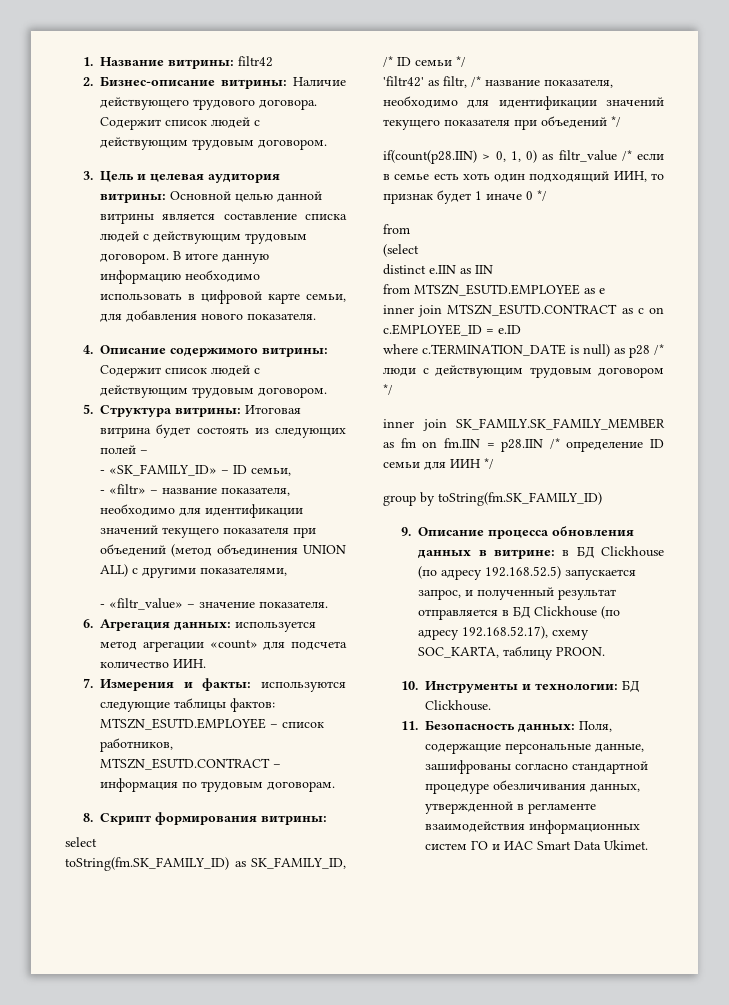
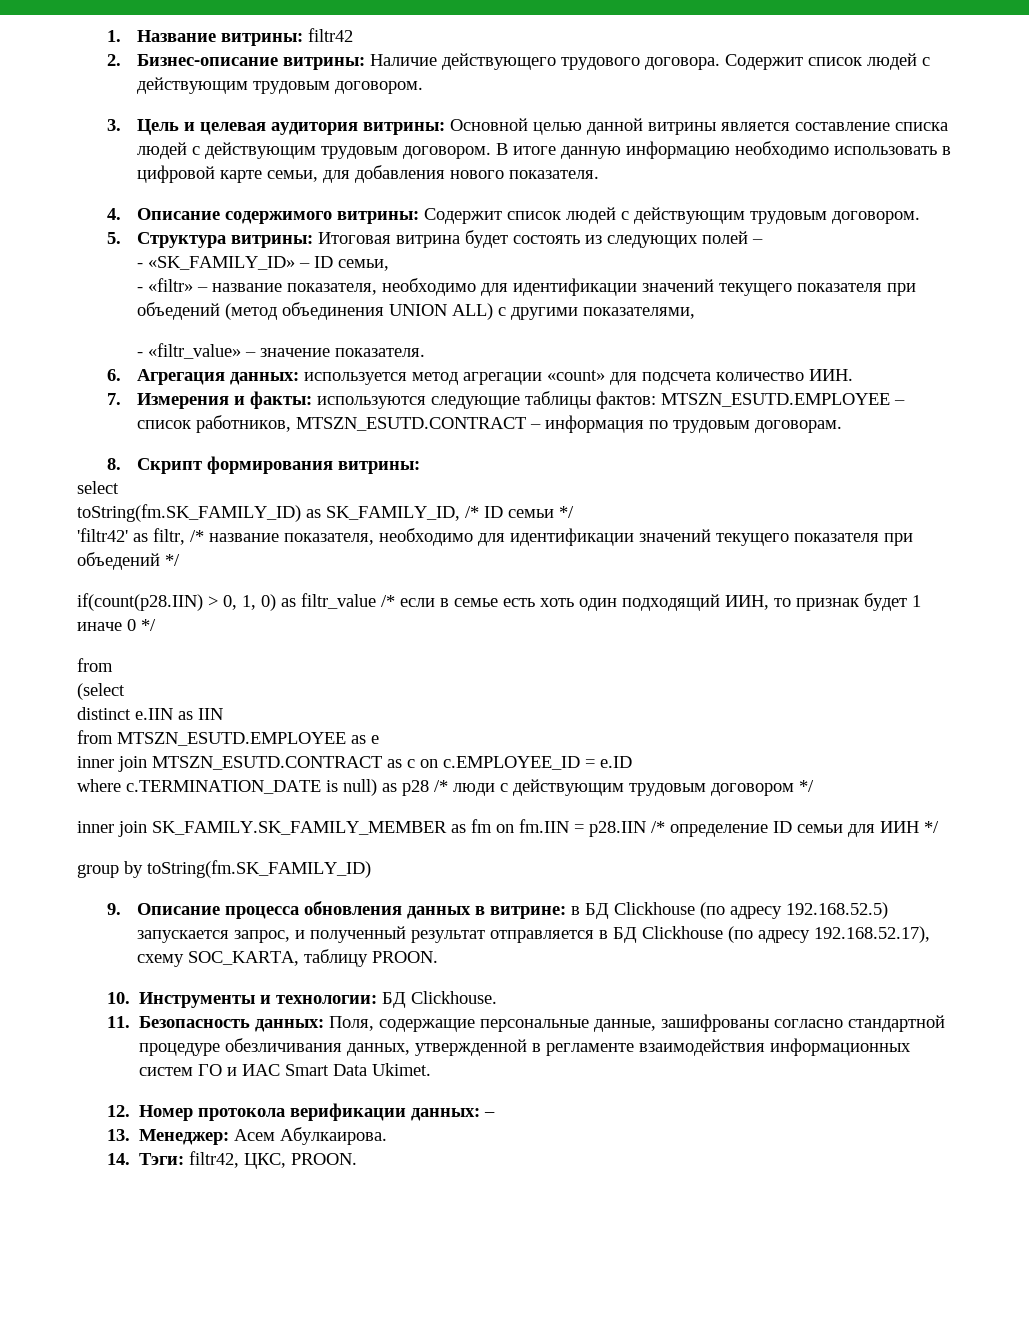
+ 12. Номер протокола верификации данных: –
+ 13. Менеджер: Асем Абулкаирова.
+ 14. Тэги: filtr42, ЦКС, PROON.

